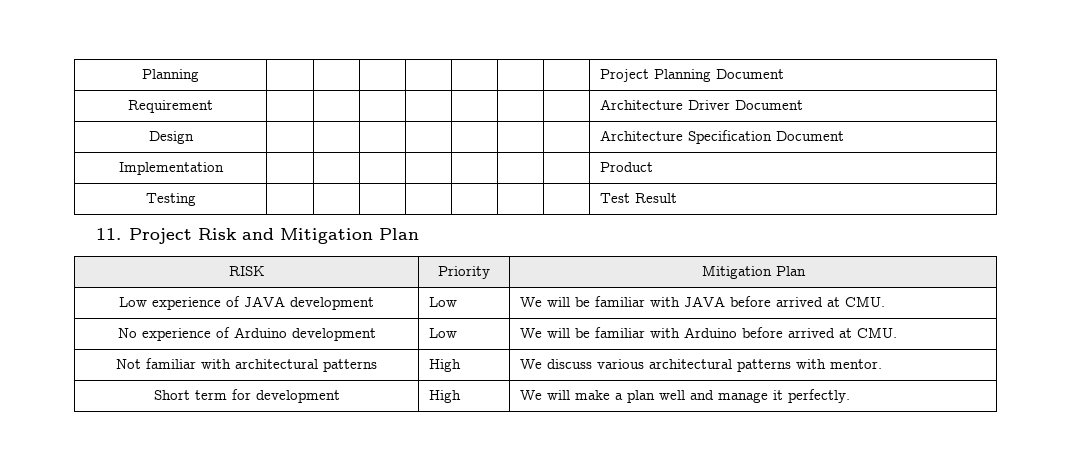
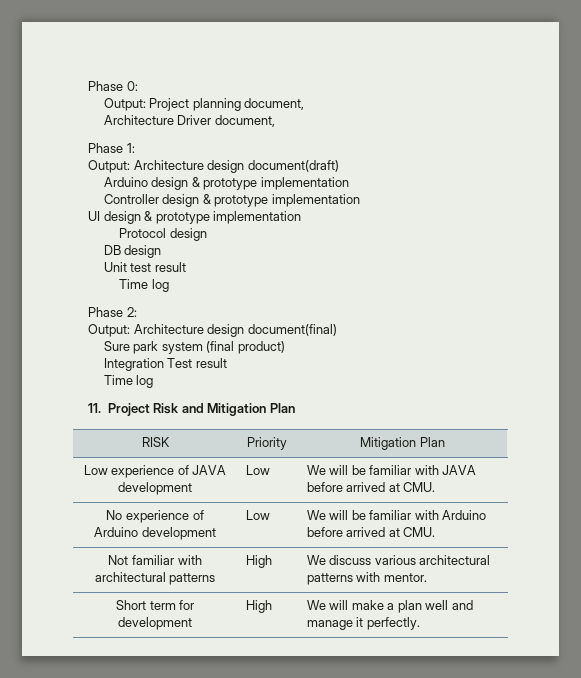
- Planning | | | | | | | | Project Planning Document
- Requirement | | | | | | | | Architecture Driver Document
- Design | | | | | | | | Architecture Specification Document
- Implementation | | | | | | | | Product
- Testing | | | | | | | | Test Result
+ Phase 0:
+ Output: Project planning document,
+ Architecture Driver document,
+ Phase 1:
+ Output: Architecture design document(draft)
+ Arduino design & prototype implementation
+ Controller design & prototype implementation
+ UI design & prototype implementation
+ Protocol design
+ DB design
+ Unit test result
+ Time log
+ Phase 2:
+ Output: Architecture design document(final)
+ Sure park system (final product)
+ Integration Test result
+ Time log

